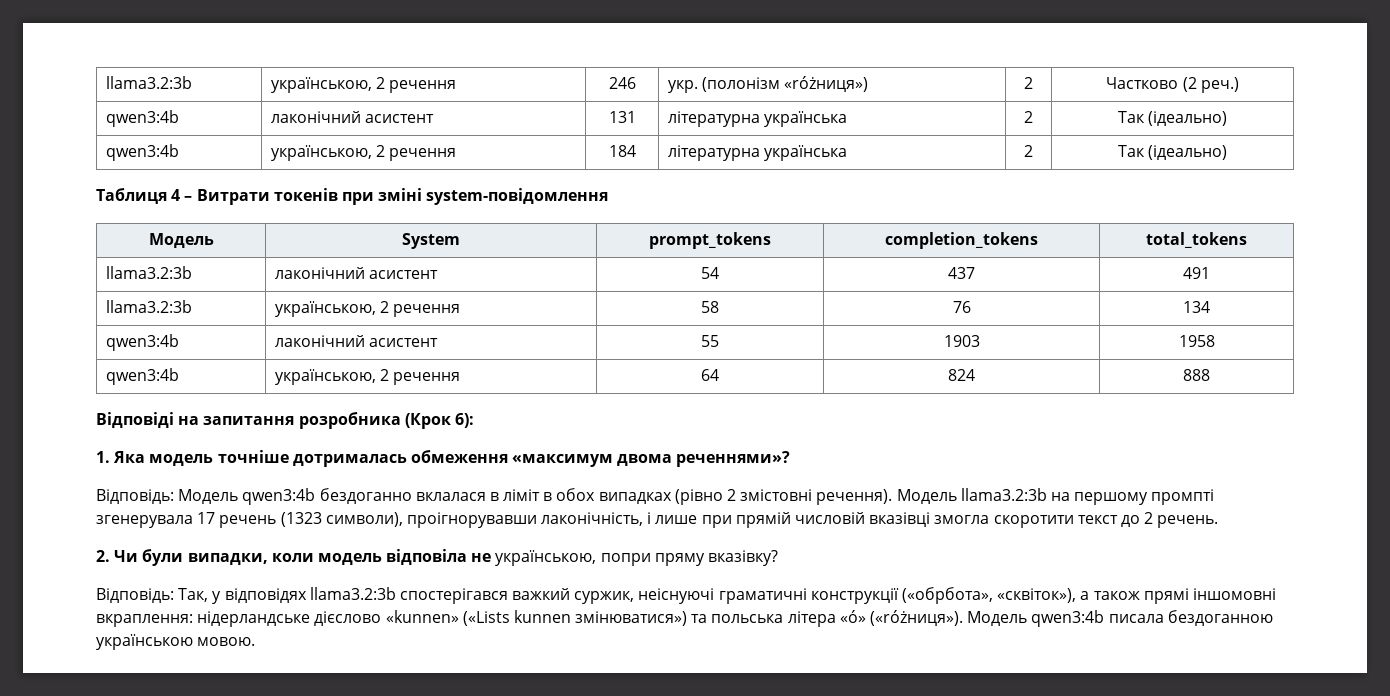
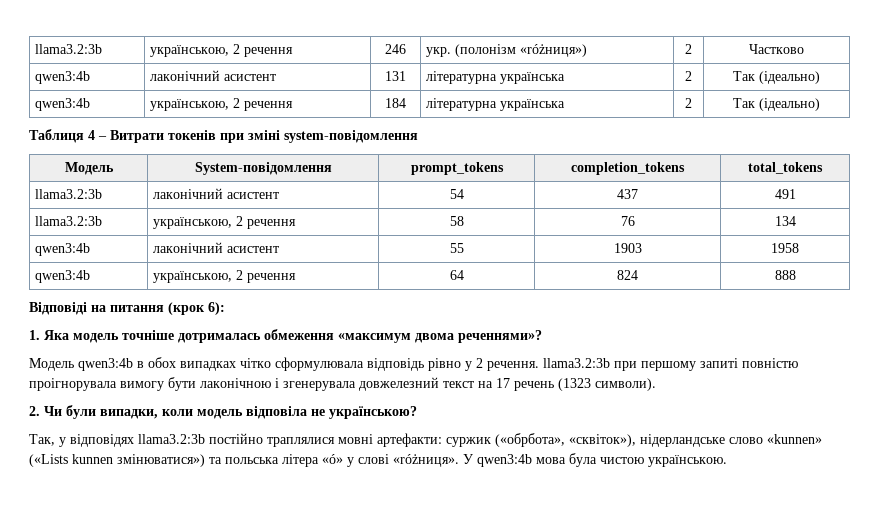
- llama3.2:3b | українською, 2 речення | 246 | укр. (полонізм «różниця») | 2 | Частково (2 реч.)
+ llama3.2:3b | українською, 2 речення | 246 | укр. (полонізм «różниця») | 2 | Частково
- Модель | System | prompt_tokens | completion_tokens | total_tokens
+ Модель | System-повідомлення | prompt_tokens | completion_tokens | total_tokens
- Відповіді на запитання розробника (Крок 6):
+ Відповіді на питання (крок 6):
- Відповідь: Модель qwen3:4b бездоганно вклалася в ліміт в обох випадках (рівно 2 змістовні речення). Модель llama3.2:3b на першому промпті згенерувала 17 речень (1323 символи), проігнорувавши лаконічність, і лише при прямій числовій вказівці змогла скоротити текст до 2 речень.
+ Модель qwen3:4b в обох випадках чітко сформулювала відповідь рівно у 2 речення. llama3.2:3b при першому запиті повністю проігнорувала вимогу бути лаконічною і згенерувала довжелезний текст на 17 речень (1323 символи).
- 2. Чи були випадки, коли модель відповіла не українською, попри пряму вказівку?
- Відповідь: Так, у відповідях llama3.2:3b спостерігався важкий суржик, неіснуючі граматичні конструкції («обрбота», «сквіток»), а також прямі іншомовні вкраплення: нідерландське дієслово «kunnen» («Lists kunnen змінюватися») та польська літера «ó» («różниця»). Модель qwen3:4b писала бездоганною українською мовою.
+ 2. Чи були випадки, коли модель відповіла не українською?
+ Так, у відповідях llama3.2:3b постійно траплялися мовні артефакти: суржик («обрбота», «сквіток»), нідерландське слово «kunnen» («Lists kunnen змінюватися») та польська літера «ó» у слові «różниця». У qwen3:4b мова була чистою українською.

